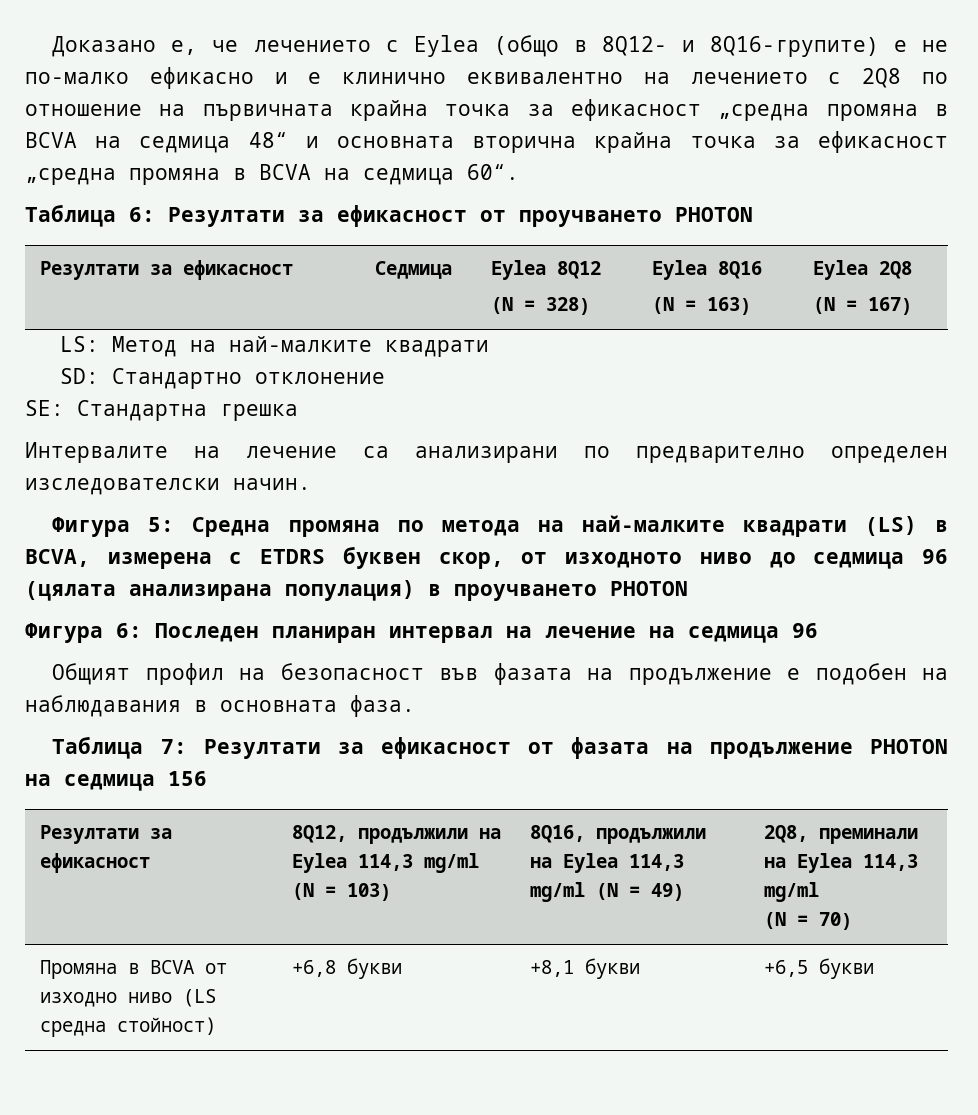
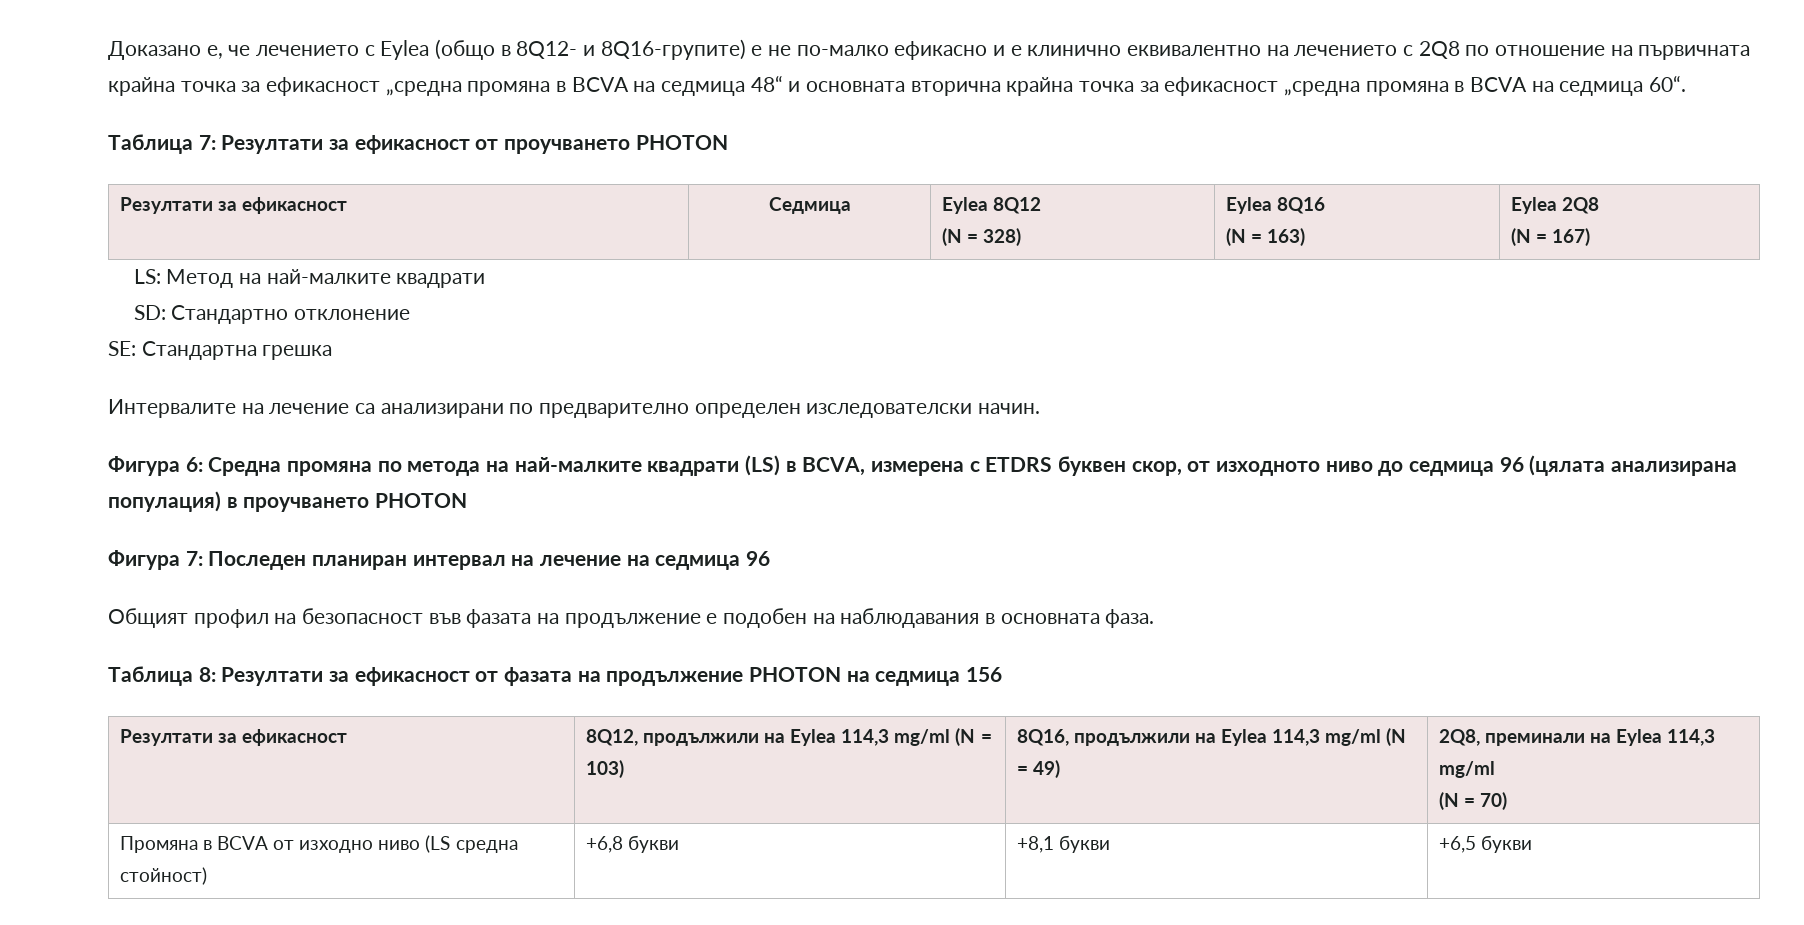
- Таблица 6: Резултати за ефикасност от проучването PHOTON
+ Таблица 7: Резултати за ефикасност от проучването PHOTON
- Фигура 5: Средна промяна по метода на най-малките квадрати (LS) в BCVA, измерена с ETDRS буквен скор, от изходното ниво до седмица 96 (цялата анализирана популация) в проучването PHOTON
+ Фигура 6: Средна промяна по метода на най-малките квадрати (LS) в BCVA, измерена с ETDRS буквен скор, от изходното ниво до седмица 96 (цялата анализирана популация) в проучването PHOTON
- Фигура 6: Последен планиран интервал на лечение на седмица 96
+ Фигура 7: Последен планиран интервал на лечение на седмица 96
- Таблица 7: Резултати за ефикасност от фазата на продължение PHOTON на седмица 156
+ Таблица 8: Резултати за ефикасност от фазата на продължение PHOTON на седмица 156

